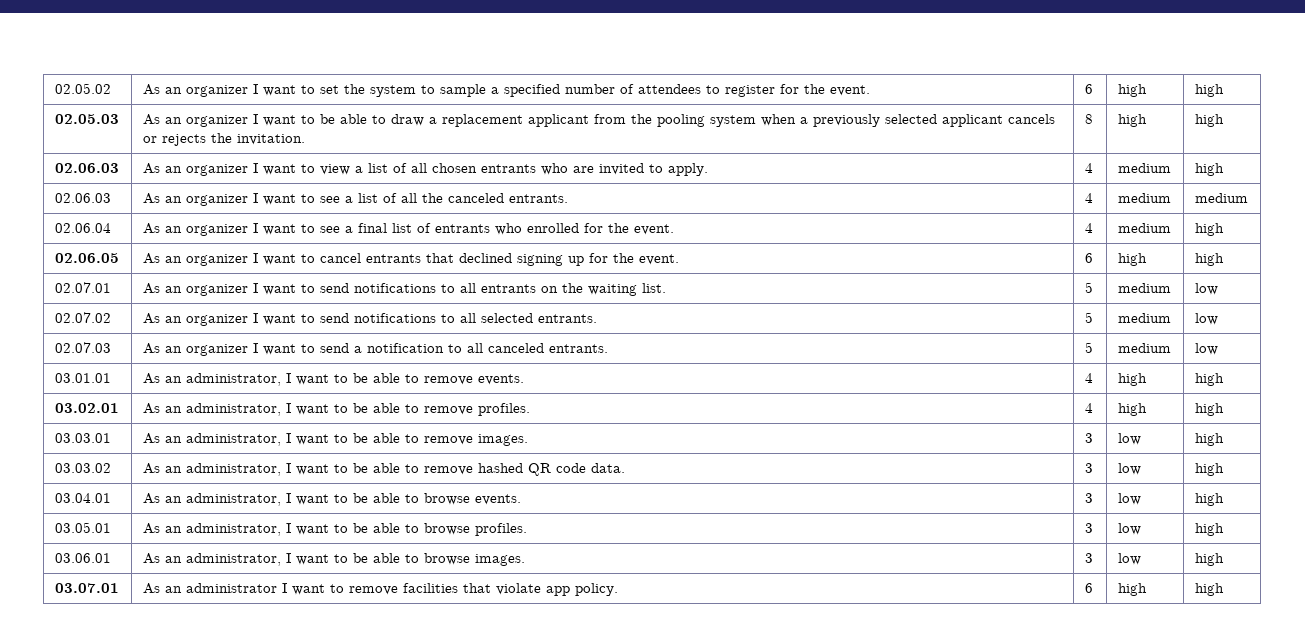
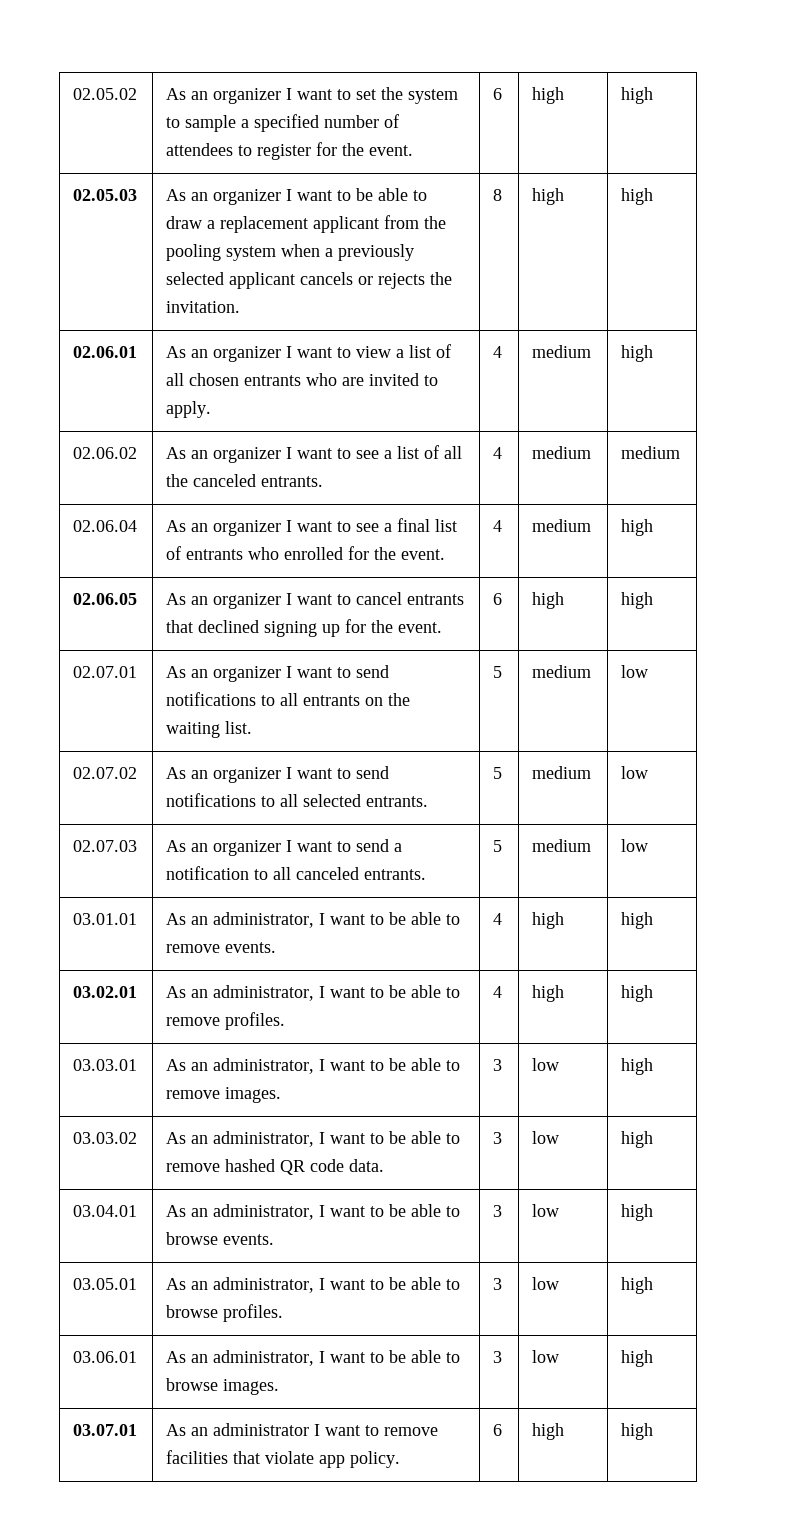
- 02.06.03 | As an organizer I want to view a list of all chosen entrants who are invited to apply. | 4 | medium | high
+ 02.06.01 | As an organizer I want to view a list of all chosen entrants who are invited to apply. | 4 | medium | high
- 02.06.03 | As an organizer I want to see a list of all the canceled entrants. | 4 | medium | medium
+ 02.06.02 | As an organizer I want to see a list of all the canceled entrants. | 4 | medium | medium

